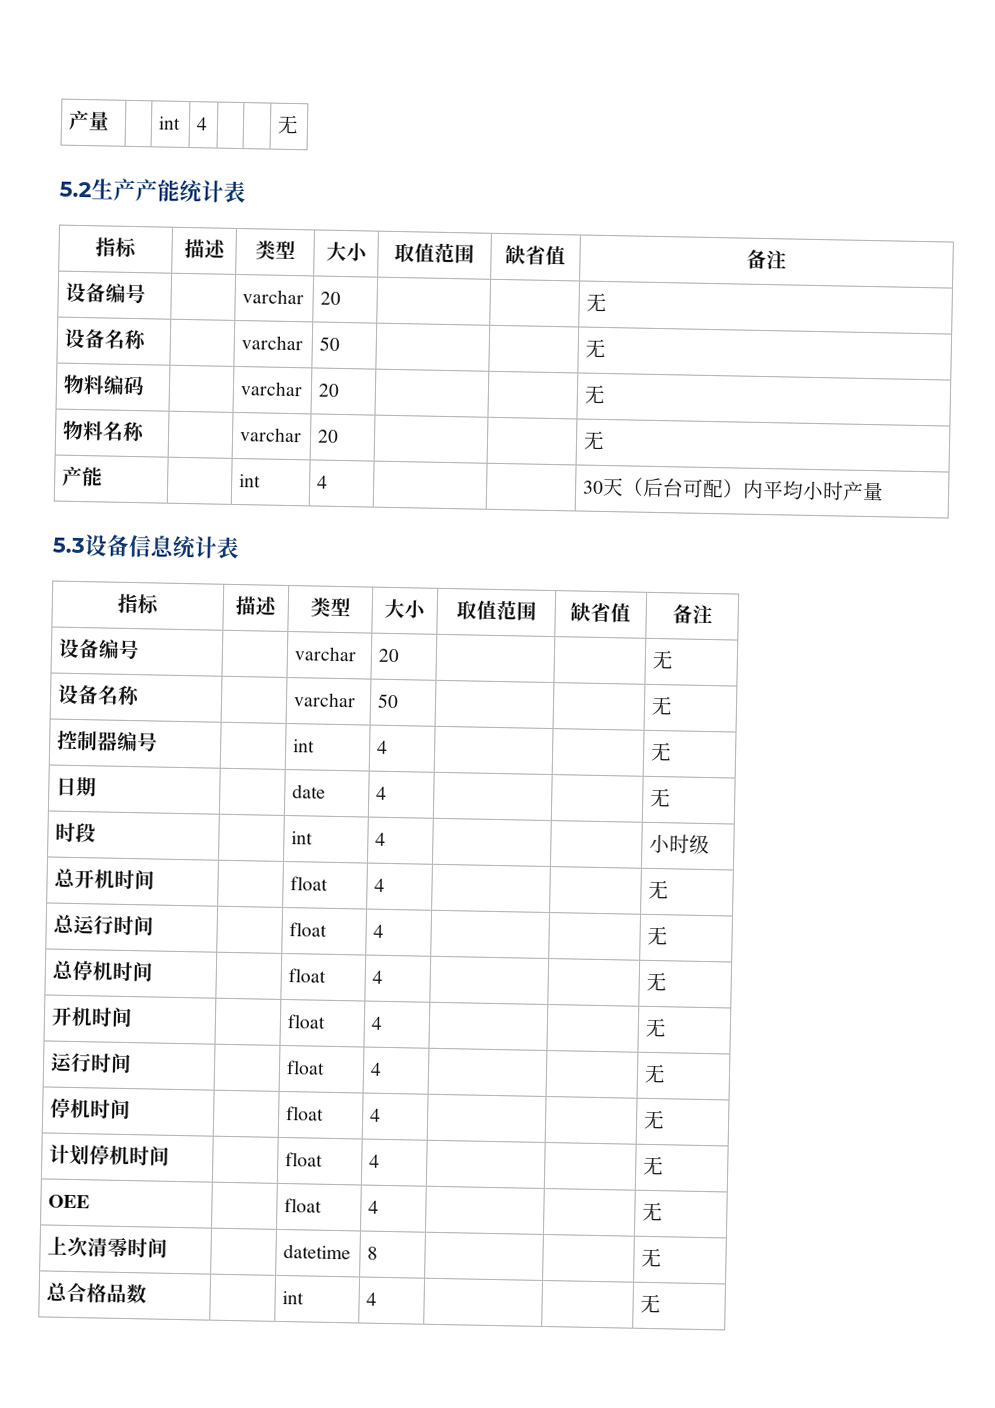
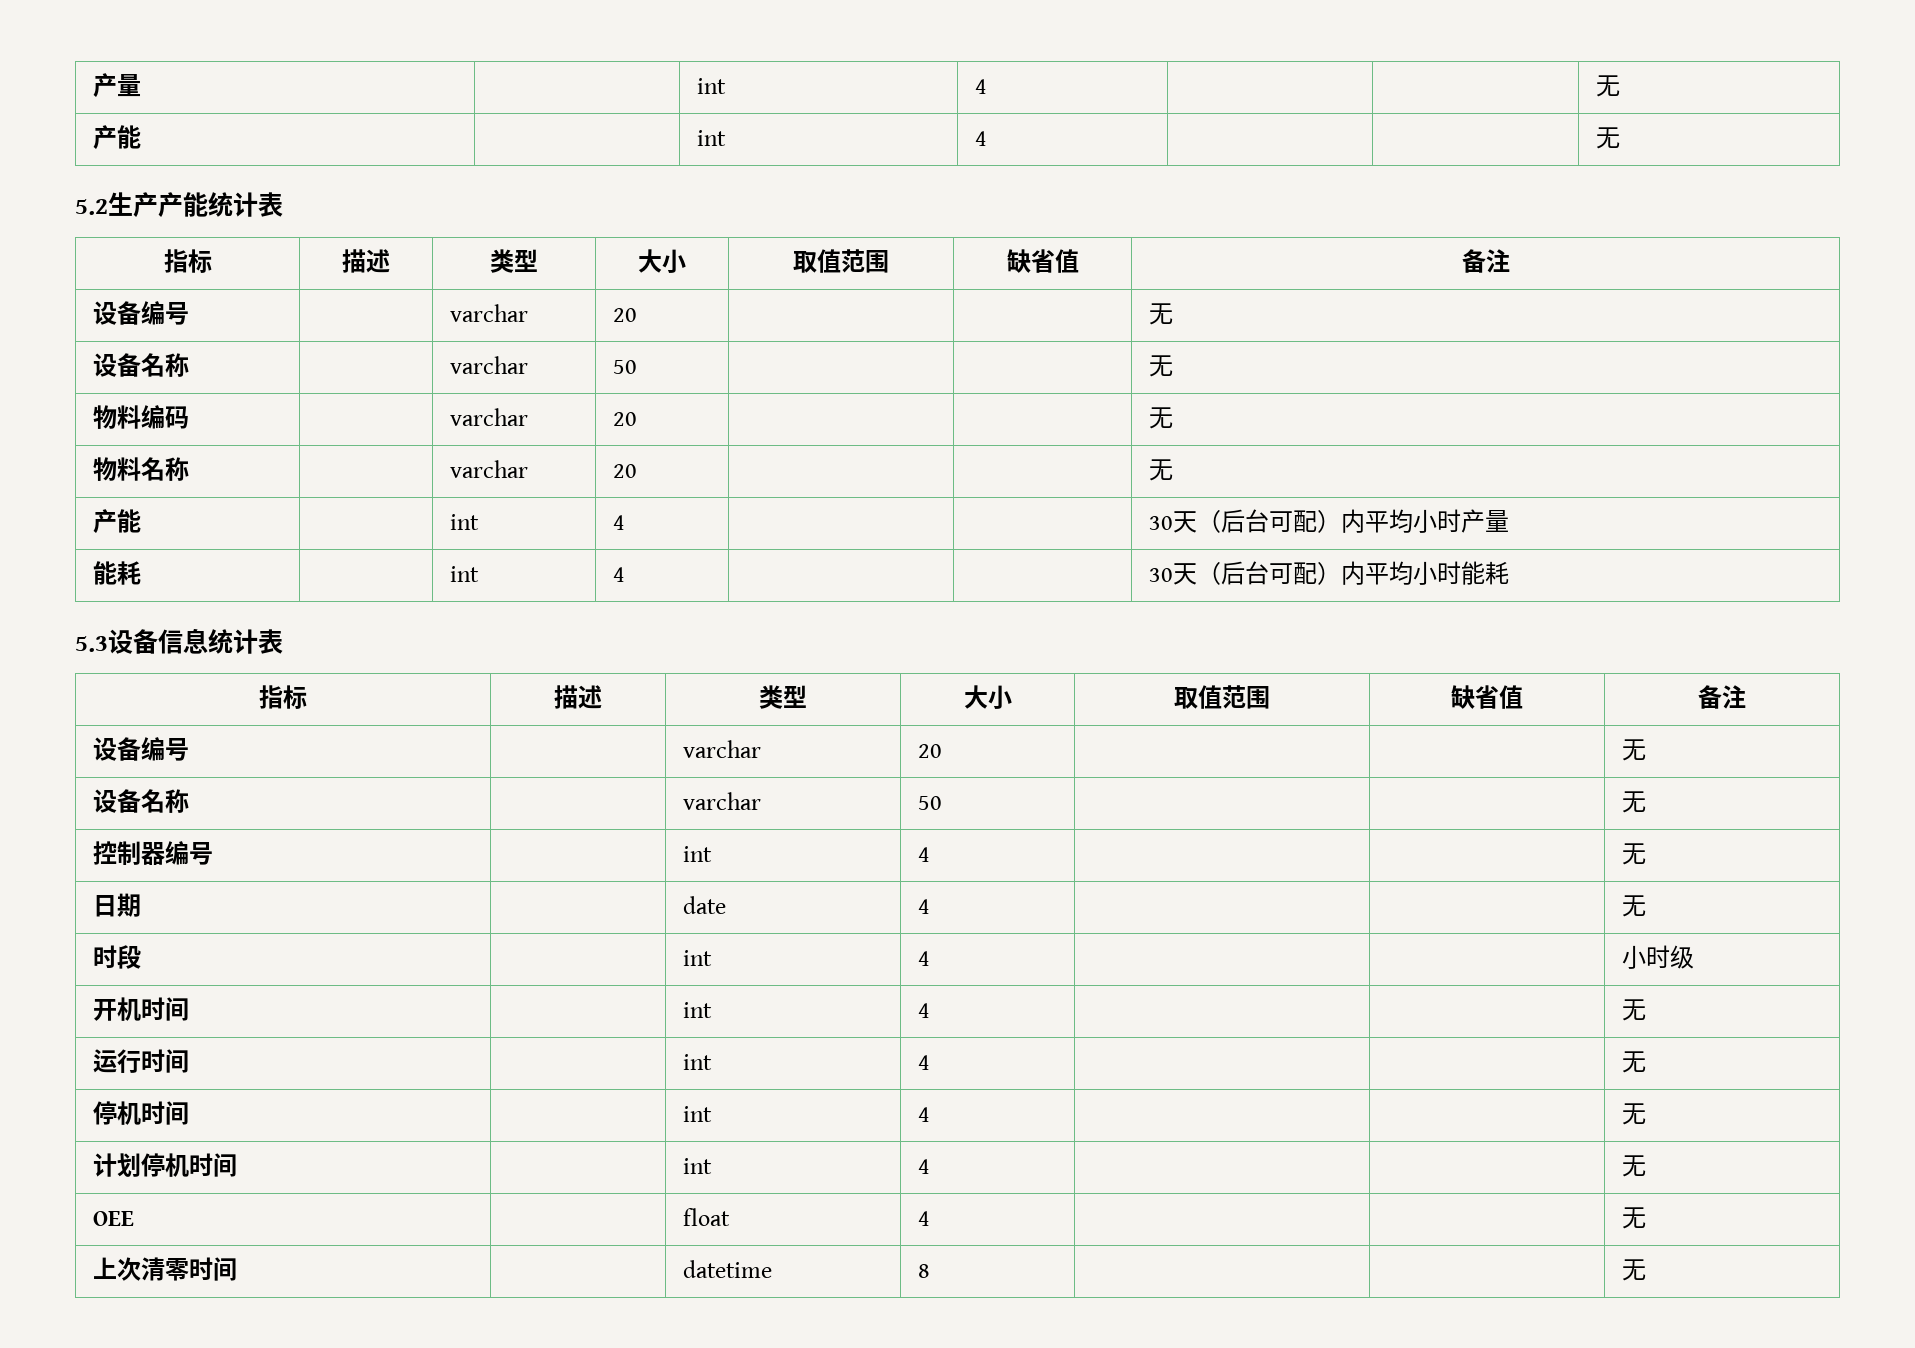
+ 产能 | | int | 4 | | | 无
+ 能耗 | | int | 4 | | | 30天（后台可配）内平均小时能耗
- 总开机时间 | | float | 4 | | | 无
- 总运行时间 | | float | 4 | | | 无
- 总停机时间 | | float | 4 | | | 无
- 开机时间 | | float | 4 | | | 无
- 运行时间 | | float | 4 | | | 无
- 停机时间 | | float | 4 | | | 无
+ 开机时间 | | int | 4 | | | 无
+ 运行时间 | | int | 4 | | | 无
+ 停机时间 | | int | 4 | | | 无
- 计划停机时间 | | float | 4 | | | 无
+ 计划停机时间 | | int | 4 | | | 无
- 总合格品数 | | int | 4 | | | 无

